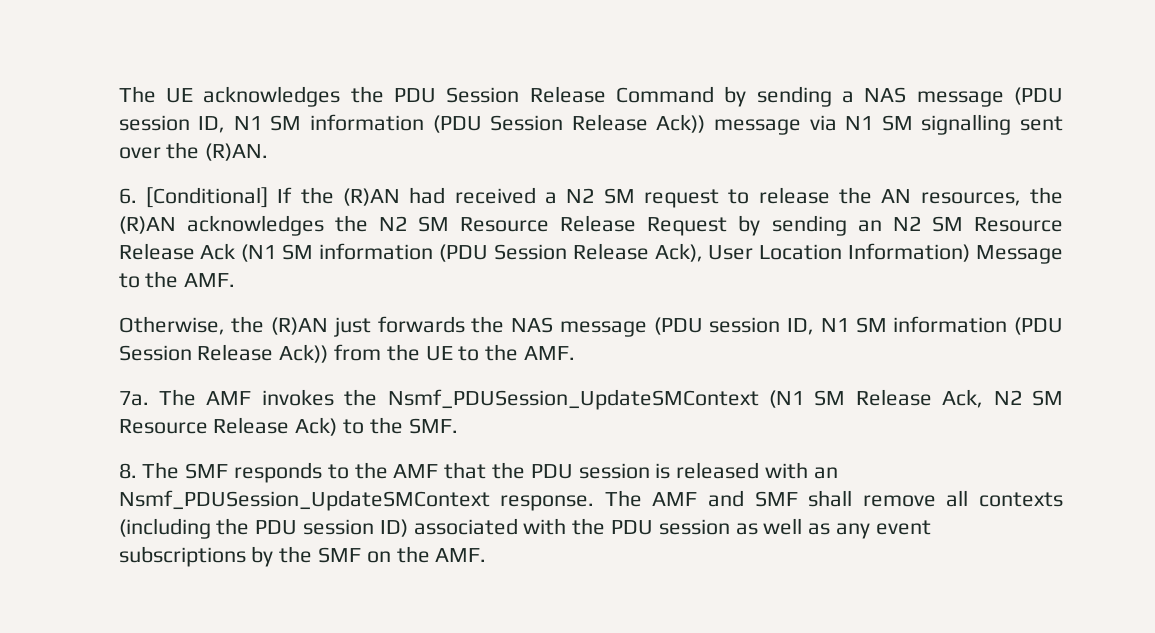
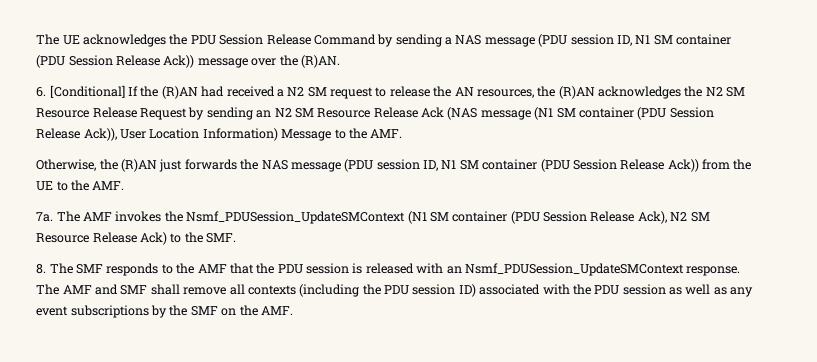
- The UE acknowledges the PDU Session Release Command by sending a NAS message (PDU session ID, N1 SM information (PDU Session Release Ack)) message via N1 SM signalling sent over the (R)AN.
+ The UE acknowledges the PDU Session Release Command by sending a NAS message (PDU session ID, N1 SM container (PDU Session Release Ack)) message over the (R)AN.
- 6. [Conditional] If the (R)AN had received a N2 SM request to release the AN resources, the (R)AN acknowledges the N2 SM Resource Release Request by sending an N2 SM Resource Release Ack (N1 SM information (PDU Session Release Ack), User Location Information) Message to the AMF.
+ 6. [Conditional] If the (R)AN had received a N2 SM request to release the AN resources, the (R)AN acknowledges the N2 SM Resource Release Request by sending an N2 SM Resource Release Ack (NAS message (N1 SM container (PDU Session Release Ack)), User Location Information) Message to the AMF.
- Otherwise, the (R)AN just forwards the NAS message (PDU session ID, N1 SM information (PDU Session Release Ack)) from the UE to the AMF.
+ Otherwise, the (R)AN just forwards the NAS message (PDU session ID, N1 SM container (PDU Session Release Ack)) from the UE to the AMF.
- The AMF invokes the Nsmf_PDUSession_UpdateSMContext (N1 SM Release Ack, N2 SM Resource Release Ack) to the SMF.
+ The AMF invokes the Nsmf_PDUSession_UpdateSMContext (N1 SM container (PDU Session Release Ack), N2 SM Resource Release Ack) to the SMF.

